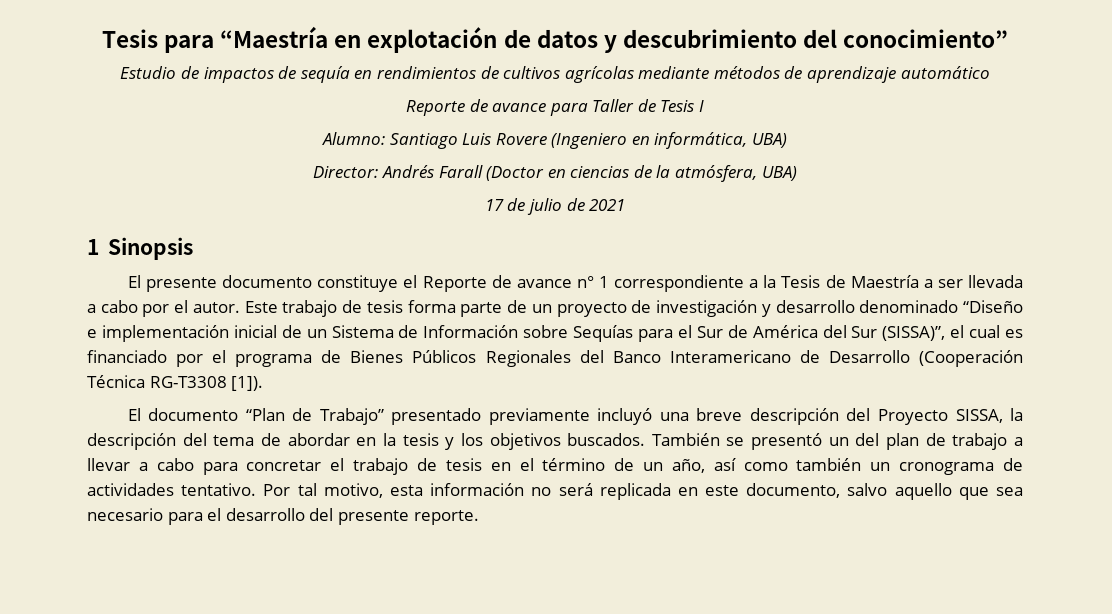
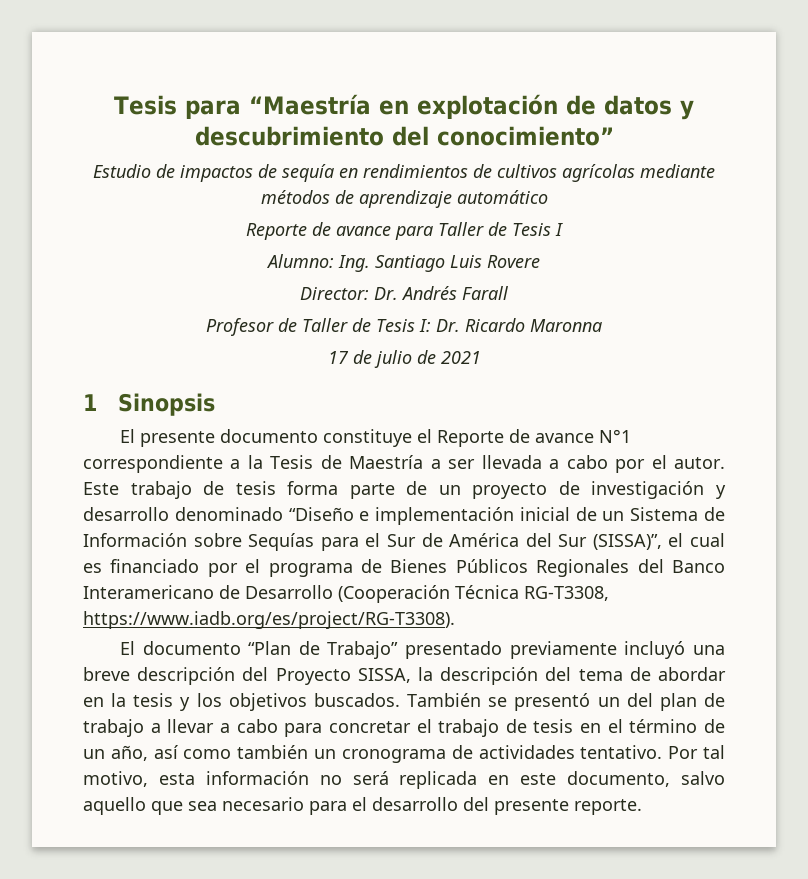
- Alumno: Santiago Luis Rovere (Ingeniero en informática, UBA)
+ Alumno: Ing. Santiago Luis Rovere
- Director: Andrés Farall (Doctor en ciencias de la atmósfera, UBA)
+ Director: Dr. Andrés Farall
+ Profesor de Taller de Tesis I: Dr. Ricardo Maronna
- El presente documento constituye el Reporte de avance n° 1 correspondiente a la Tesis de Maestría a ser llevada a cabo por el autor.
+ El presente documento constituye el Reporte de avance N°1 correspondiente a la Tesis de Maestría a ser llevada a cabo por el autor.
- Este trabajo de tesis forma parte de un proyecto de investigación y desarrollo denominado “Diseño e implementación inicial de un Sistema de Información sobre Sequías para el Sur de América del Sur (SISSA)”, el cual es financiado por el programa de Bienes Públicos Regionales del Banco Interamericano de Desarrollo (Cooperación Técnica RG-T3308 [1]).
+ Este trabajo de tesis forma parte de un proyecto de investigación y desarrollo denominado “Diseño e implementación inicial de un Sistema de Información sobre Sequías para el Sur de América del Sur (SISSA)”, el cual es financiado por el programa de Bienes Públicos Regionales del Banco Interamericano de Desarrollo (Cooperación Técnica RG-T3308, https://www.iadb.org/es/project/RG-T3308).

